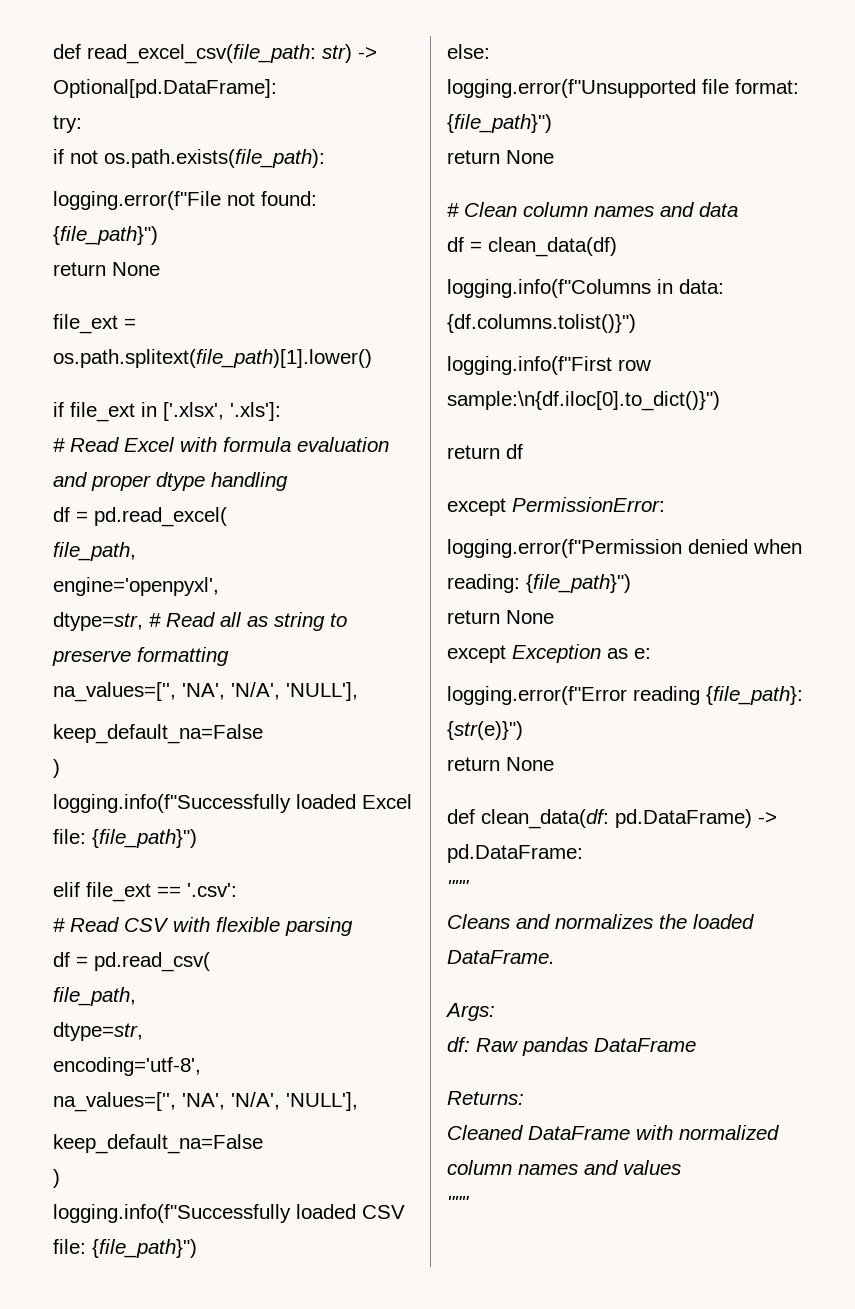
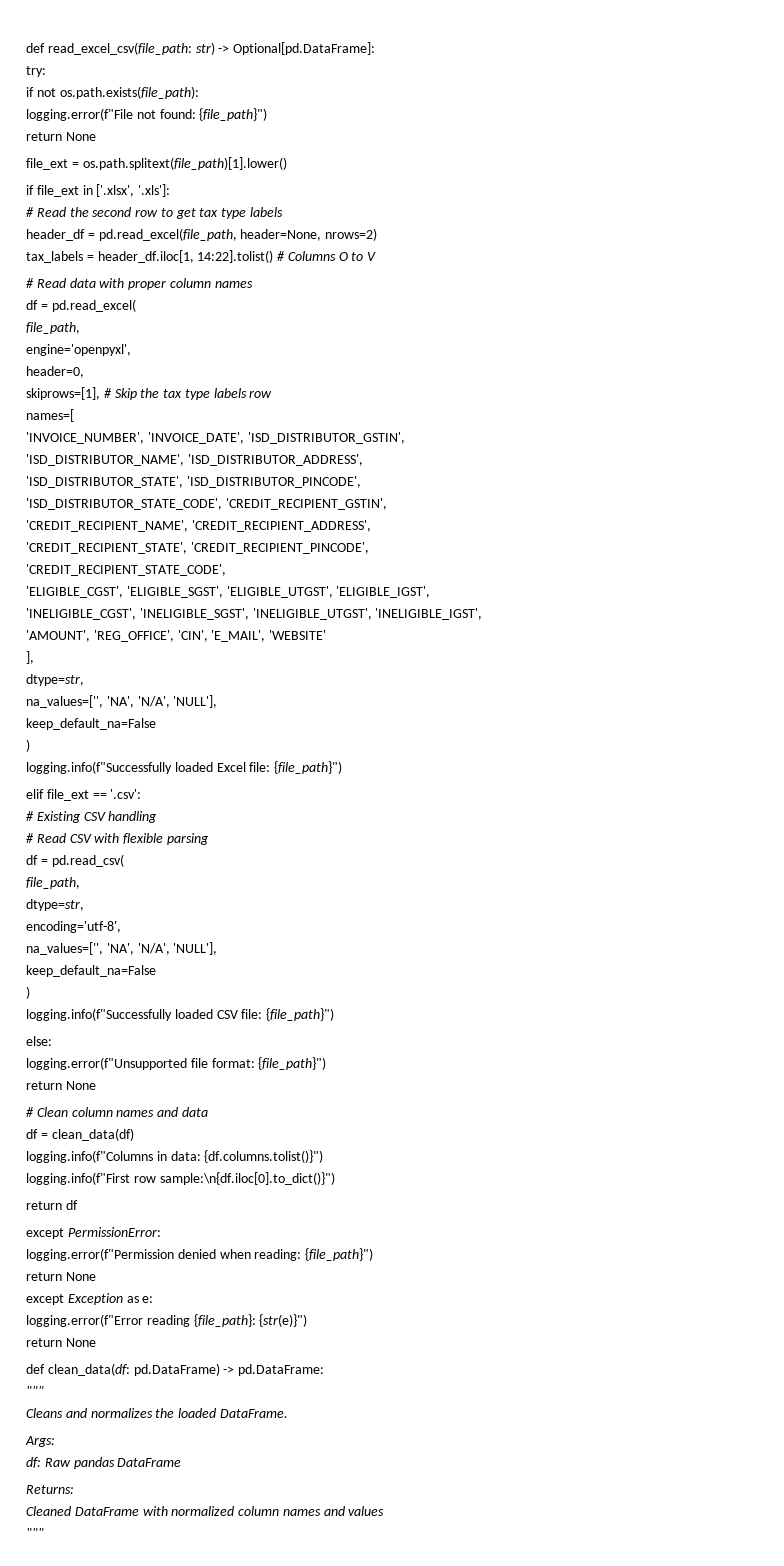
- # Read Excel with formula evaluation and proper dtype handling
+ # Read the second row to get tax type labels
+ header_df = pd.read_excel(file_path, header=None, nrows=2)
+ tax_labels = header_df.iloc[1, 14:22].tolist() # Columns O to V
+ # Read data with proper column names
- dtype=str, # Read all as string to preserve formatting
+ header=0,
+ skiprows=[1], # Skip the tax type labels row
+ names=[
+ 'INVOICE_NUMBER', 'INVOICE_DATE', 'ISD_DISTRIBUTOR_GSTIN',
+ 'ISD_DISTRIBUTOR_NAME', 'ISD_DISTRIBUTOR_ADDRESS',
+ 'ISD_DISTRIBUTOR_STATE', 'ISD_DISTRIBUTOR_PINCODE',
+ 'ISD_DISTRIBUTOR_STATE_CODE', 'CREDIT_RECIPIENT_GSTIN',
+ 'CREDIT_RECIPIENT_NAME', 'CREDIT_RECIPIENT_ADDRESS',
+ 'CREDIT_RECIPIENT_STATE', 'CREDIT_RECIPIENT_PINCODE',
+ 'CREDIT_RECIPIENT_STATE_CODE',
+ 'ELIGIBLE_CGST', 'ELIGIBLE_SGST', 'ELIGIBLE_UTGST', 'ELIGIBLE_IGST',
+ 'INELIGIBLE_CGST', 'INELIGIBLE_SGST', 'INELIGIBLE_UTGST', 'INELIGIBLE_IGST',
+ 'AMOUNT', 'REG_OFFICE', 'CIN', 'E_MAIL', 'WEBSITE'
+ ],
+ dtype=str,
+ # Existing CSV handling

